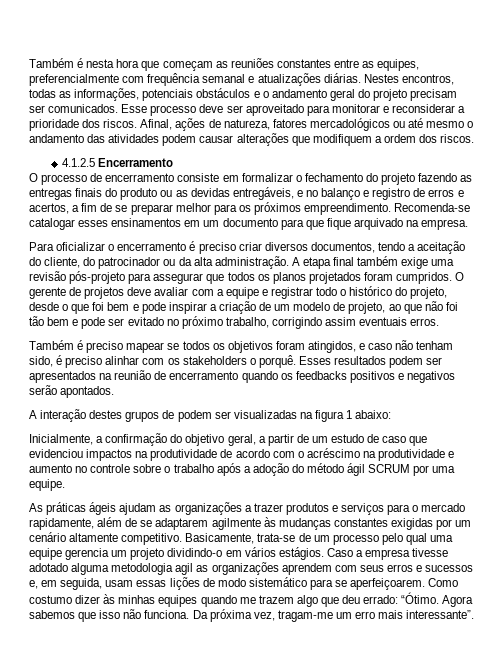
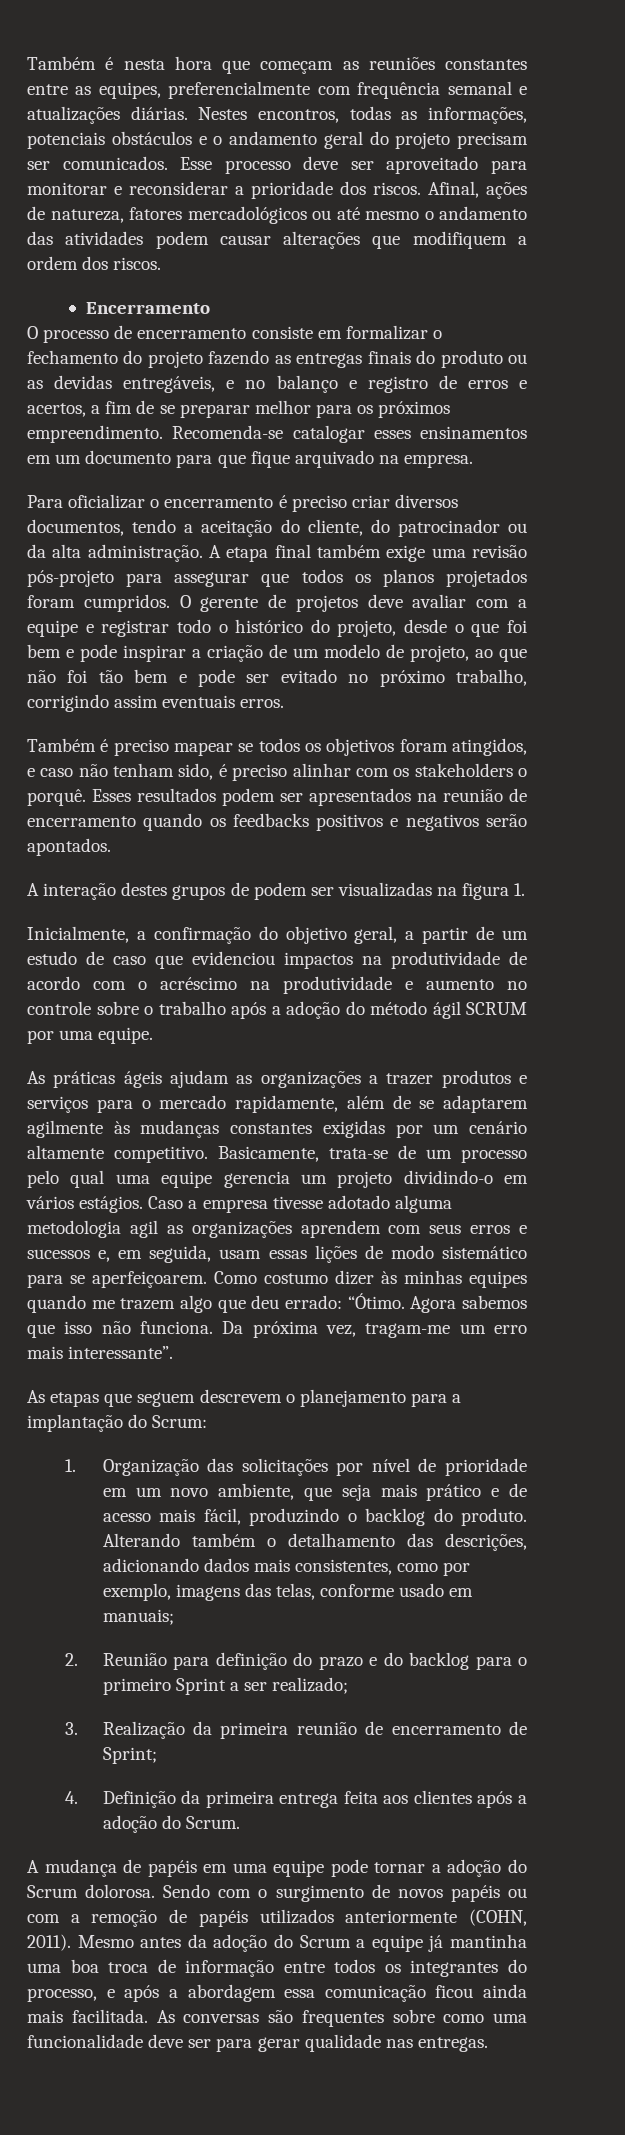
- 4.1.2.5 Encerramento
+ Encerramento
- A interação destes grupos de podem ser visualizadas na figura 1 abaixo:
+ A interação destes grupos de podem ser visualizadas na figura 1.
+ As etapas que seguem descrevem o planejamento para a implantação do Scrum:
+ 1. Organização das solicitações por nível de prioridade em um novo ambiente, que seja mais prático e de acesso mais fácil, produzindo o backlog do produto. Alterando também o detalhamento das descrições, adicionando dados mais consistentes, como por exemplo, imagens das telas, conforme usado em manuais;
+ 2. Reunião para definição do prazo e do backlog para o primeiro Sprint a ser realizado;
+ 3. Realização da primeira reunião de encerramento de Sprint;
+ 4. Definição da primeira entrega feita aos clientes após a adoção do Scrum.
+ A mudança de papéis em uma equipe pode tornar a adoção do Scrum dolorosa. Sendo com o surgimento de novos papéis ou com a remoção de papéis utilizados anteriormente (COHN, 2011). Mesmo antes da adoção do Scrum a equipe já mantinha uma boa troca de informação entre todos os integrantes do processo, e após a abordagem essa comunicação ficou ainda mais facilitada. As conversas são frequentes sobre como uma funcionalidade deve ser para gerar qualidade nas entregas.

